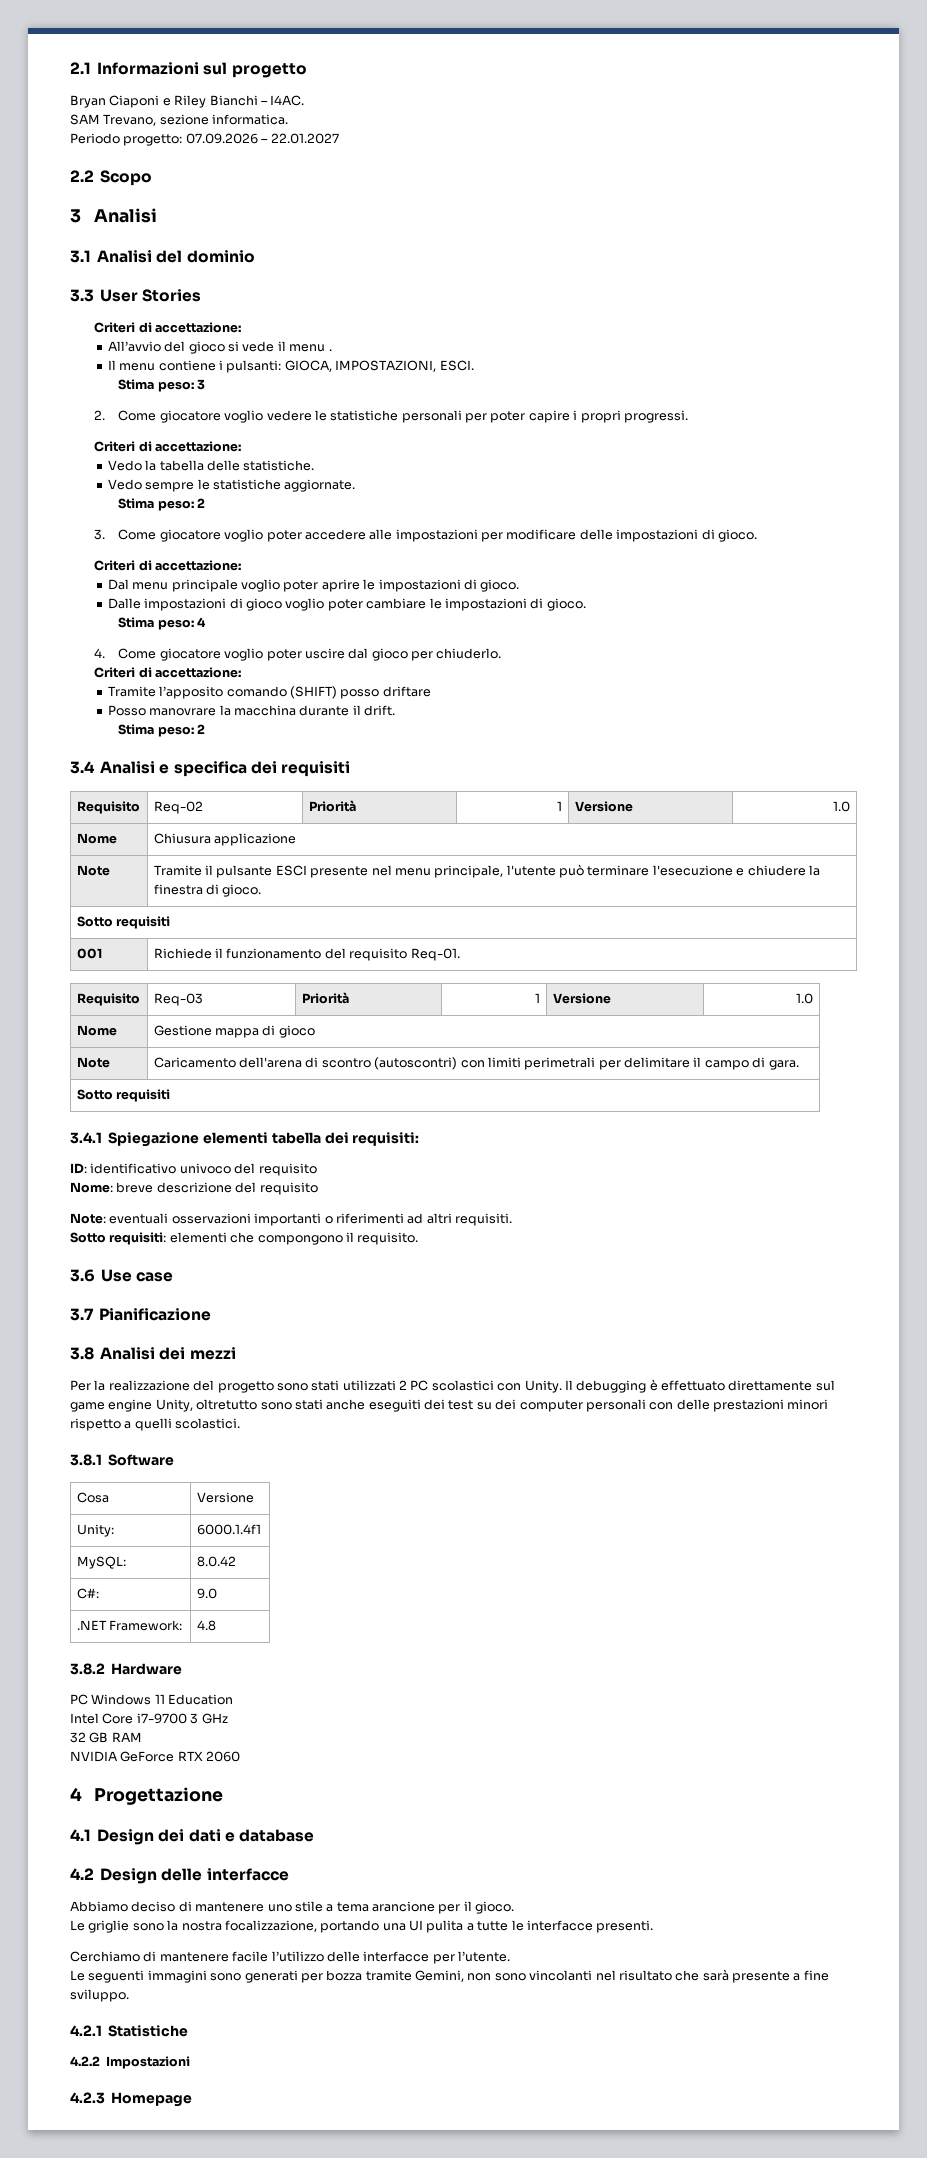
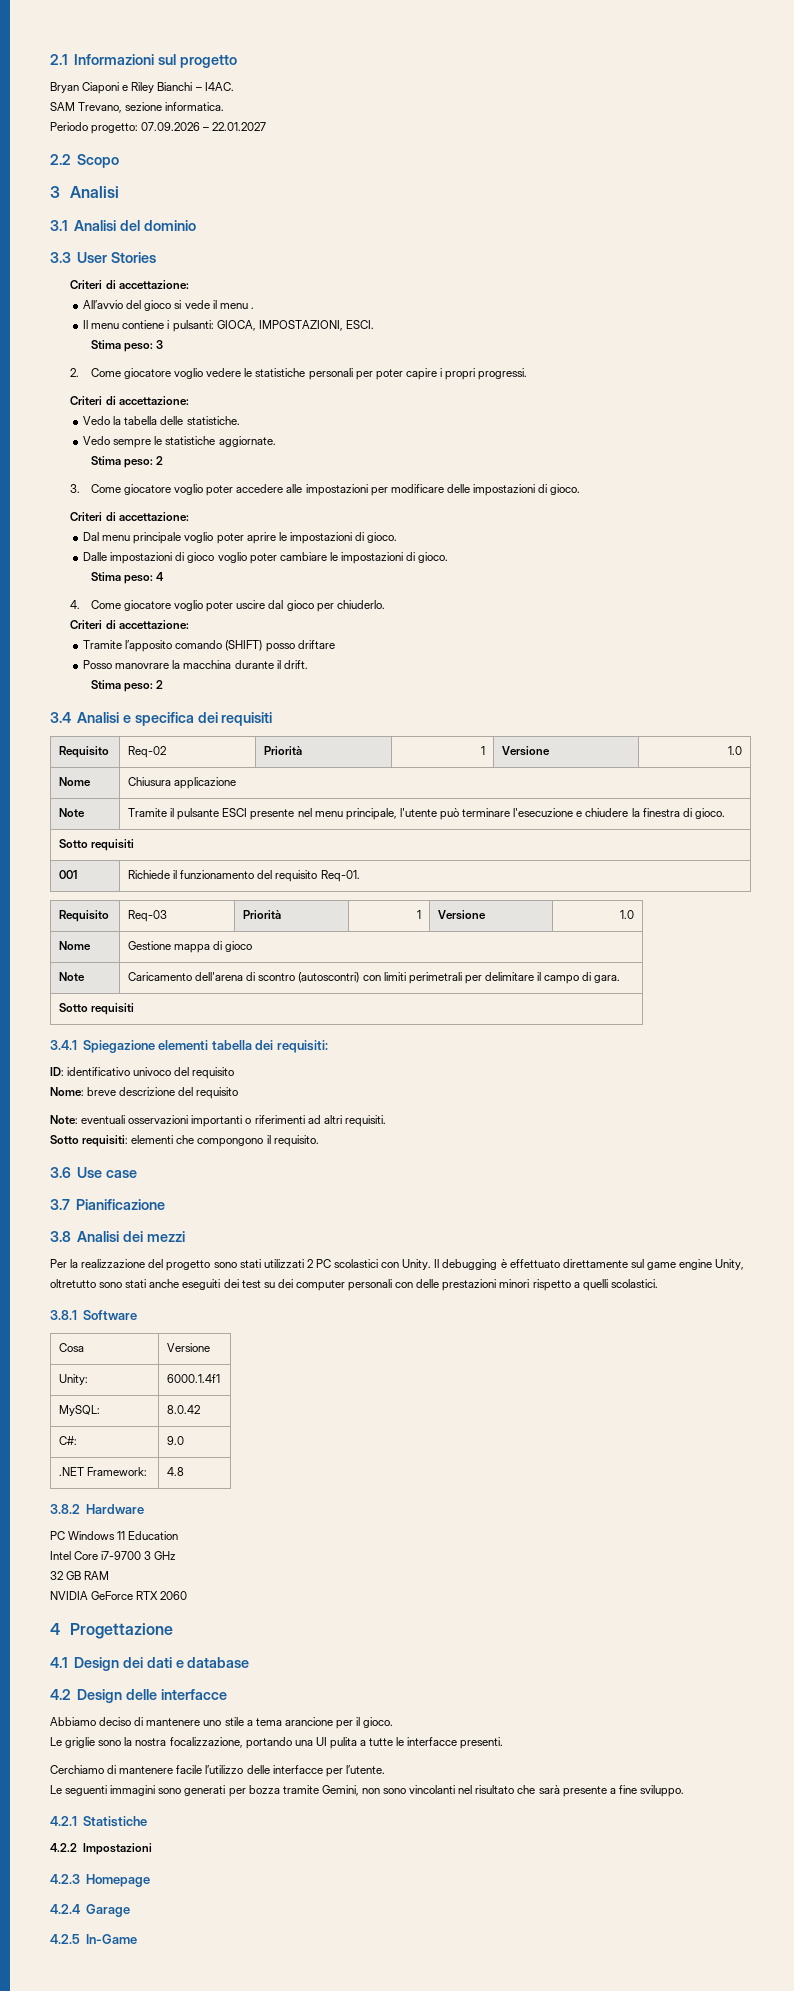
+ 4.2.4 Garage
+ 4.2.5 In-Game

